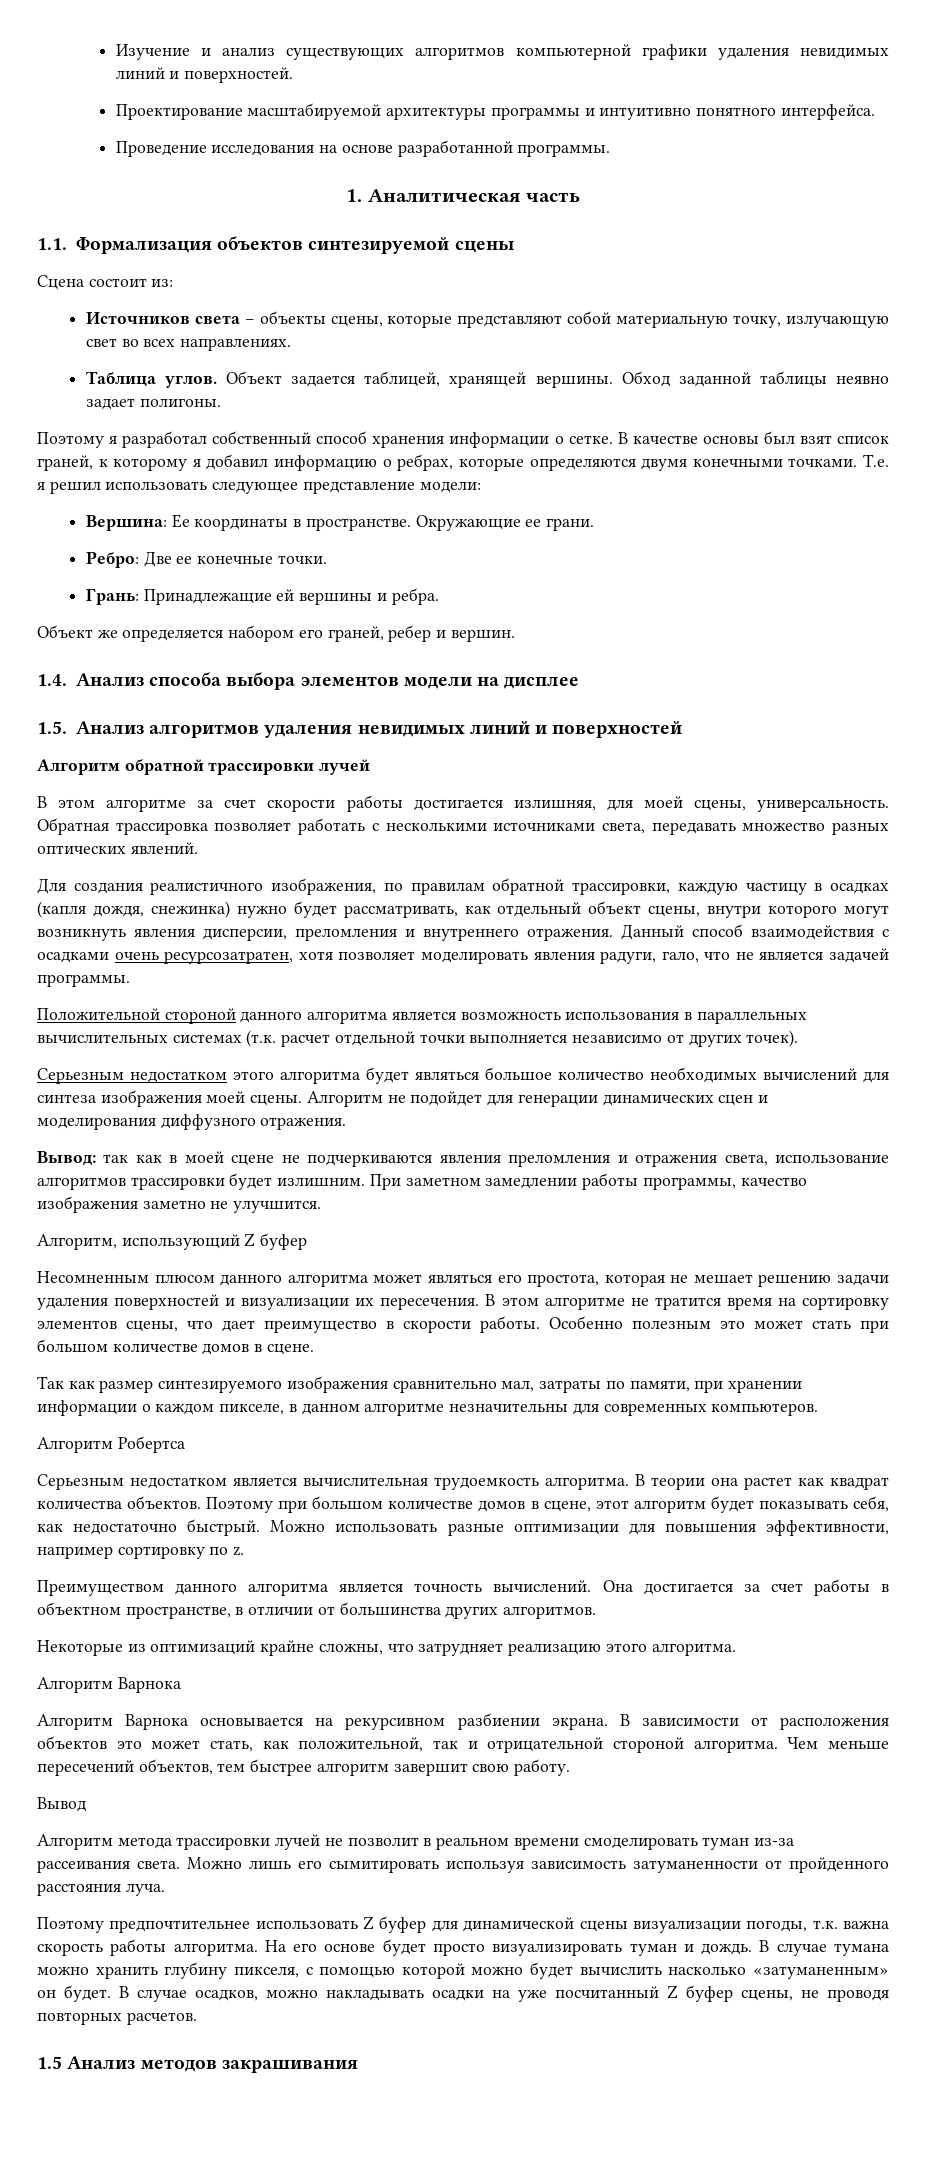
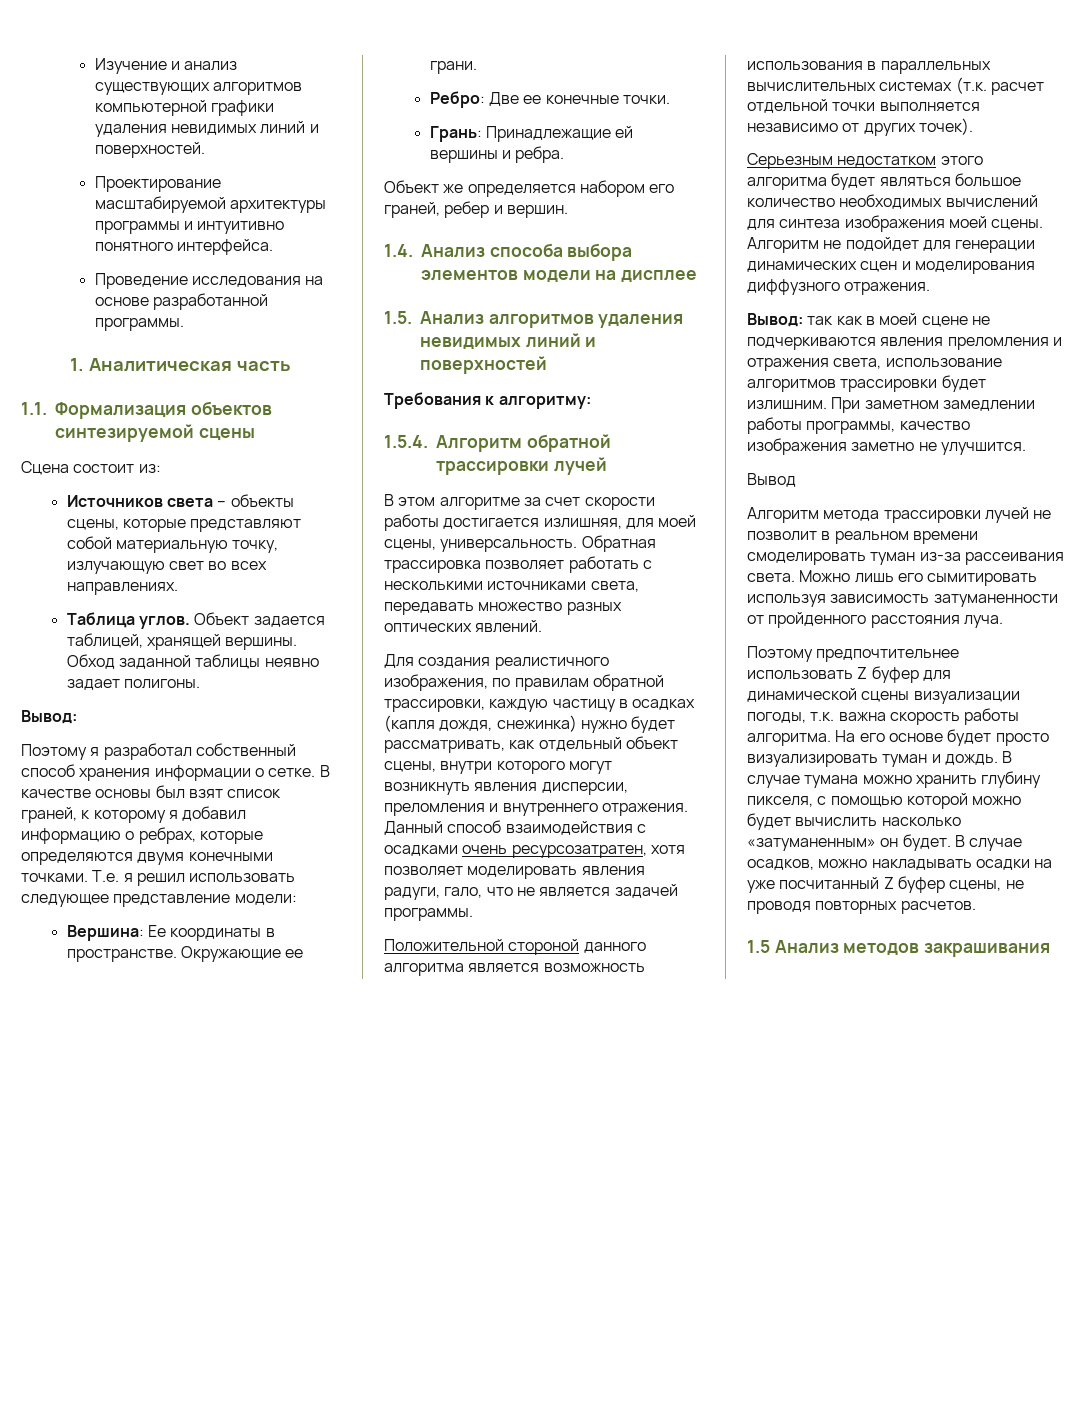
  Обход заданной таблицы неявно задает полигоны.
+ Вывод:
- Алгоритм обратной трассировки лучей
+ Требования к алгоритму:
+ 1.5.4. Алгоритм обратной трассировки лучей
- Алгоритм, использующий Z буфер
- Несомненным плюсом данного алгоритма может являться его простота, которая не мешает решению задачи удаления поверхностей и визуализации их пересечения. В этом алгоритме не тратится время на сортировку элементов сцены, что дает преимущество в скорости работы. Особенно полезным это может стать при большом количестве домов в сцене.
- Так как размер синтезируемого изображения сравнительно мал, затраты по памяти, при хранении информации о каждом пикселе, в данном алгоритме незначительны для современных компьютеров.
- Алгоритм Робертса
- Серьезным недостатком является вычислительная трудоемкость алгоритма. В теории она растет как квадрат количества объектов. Поэтому при большом количестве домов в сцене, этот алгоритм будет показывать себя, как недостаточно быстрый. Можно использовать разные оптимизации для повышения эффективности, например сортировку по z.
- Преимуществом данного алгоритма является точность вычислений. Она достигается за счет работы в объектном пространстве, в отличии от большинства других алгоритмов.
- Некоторые из оптимизаций крайне сложны, что затрудняет реализацию этого алгоритма.
- Алгоритм Варнока
- Алгоритм Варнока основывается на рекурсивном разбиении экрана. В зависимости от расположения объектов это может стать, как положительной, так и отрицательной стороной алгоритма. Чем меньше пересечений объектов, тем быстрее алгоритм завершит свою работу.

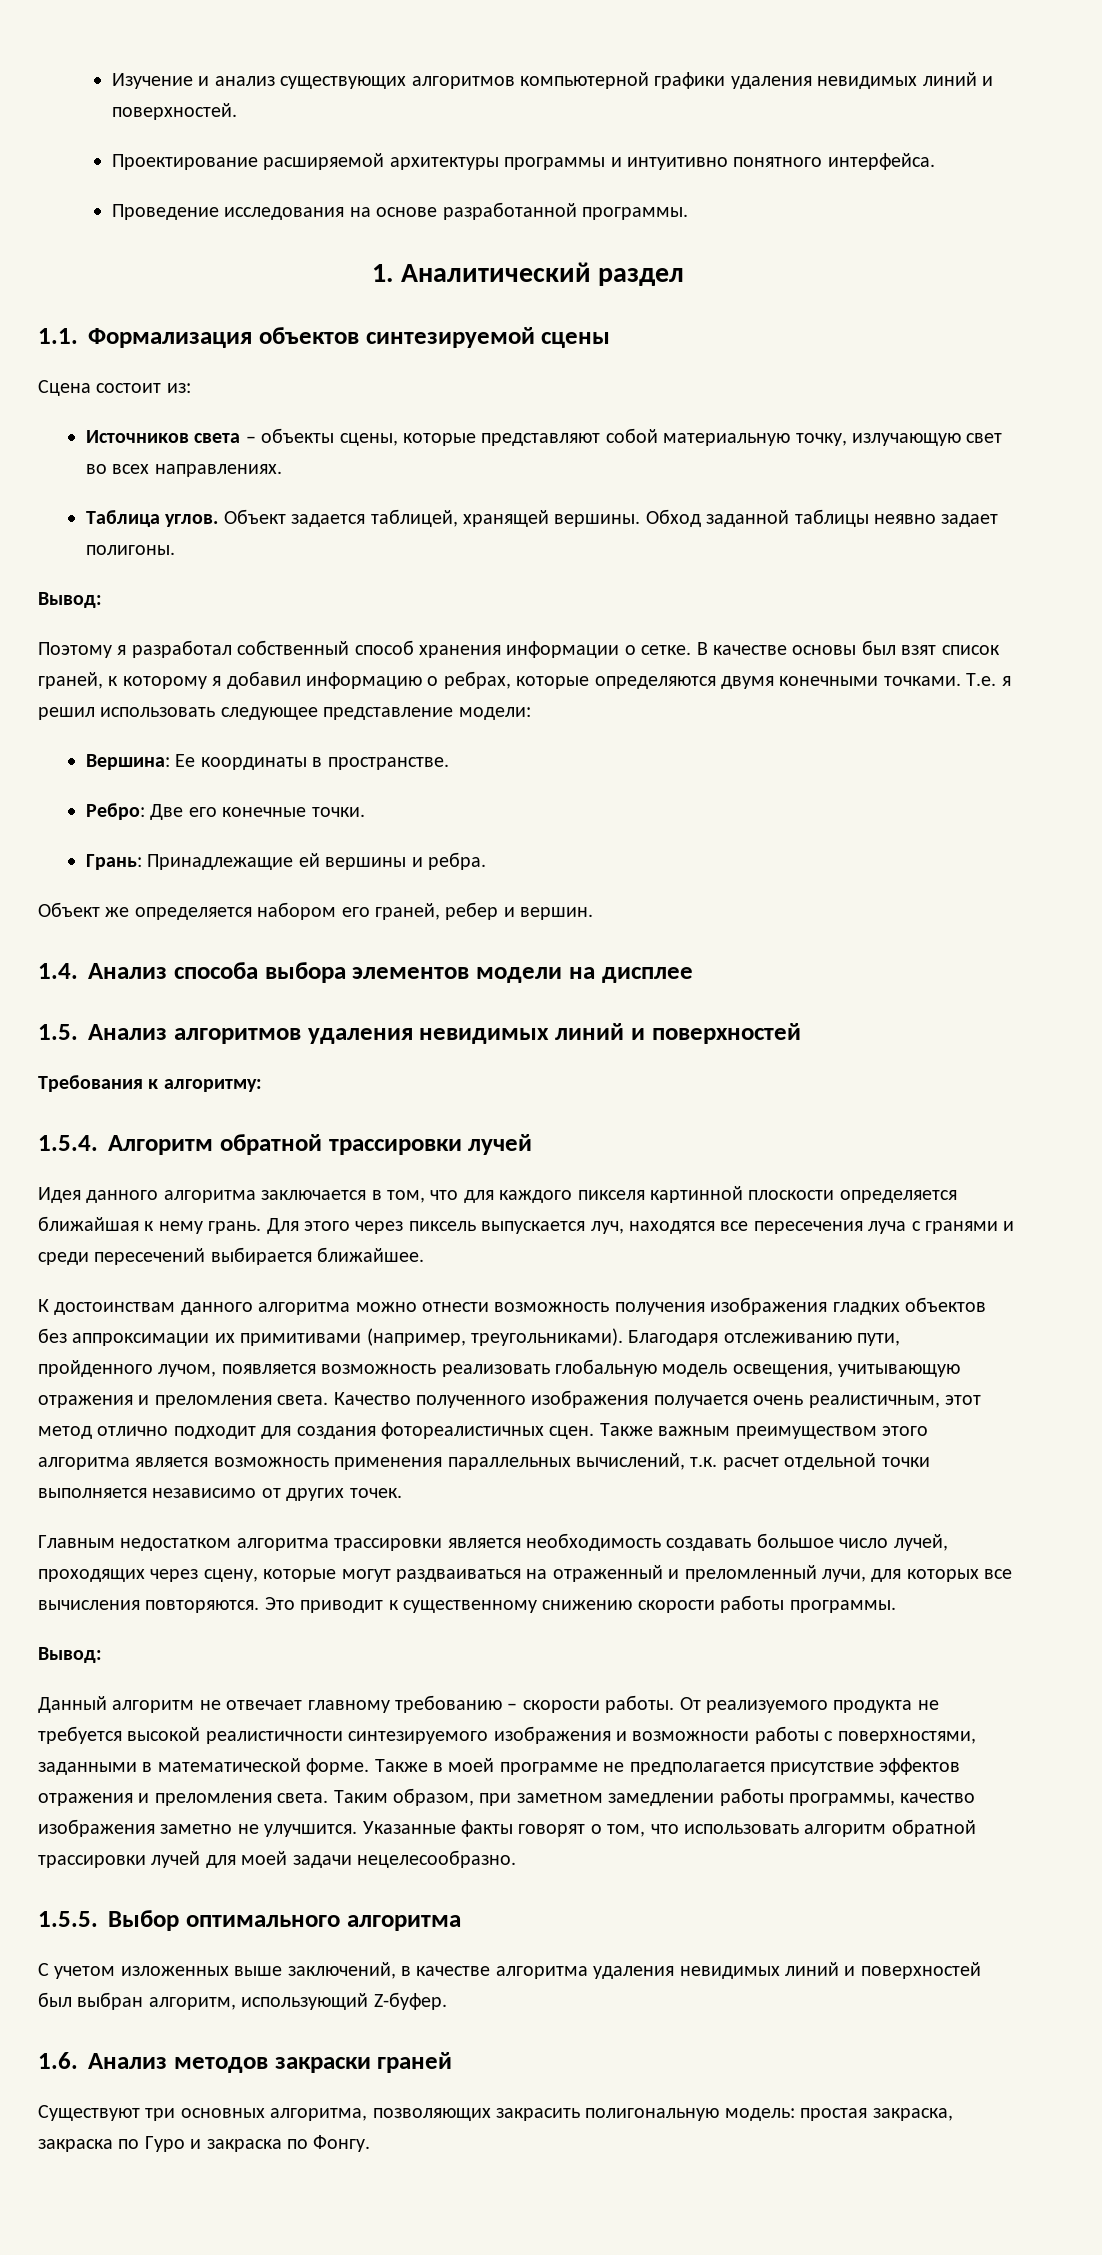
- Проектирование масштабируемой архитектуры программы и интуитивно понятного интерфейса.
+ Проектирование расширяемой архитектуры программы и интуитивно понятного интерфейса.
- 1. Аналитическая часть
+ 1. Аналитический раздел
- Окружающие ее грани.
- Ребро: Две ее конечные точки.
+ Ребро: Две его конечные точки.
- В этом алгоритме за счет скорости работы достигается излишняя, для моей сцены, универсальность. Обратная трассировка позволяет работать с несколькими источниками света, передавать множество разных оптических явлений.
- Для создания реалистичного изображения, по правилам обратной трассировки, каждую частицу в осадках (капля дождя, снежинка) нужно будет рассматривать, как отдельный объект сцены, внутри которого могут возникнуть явления дисперсии, преломления и внутреннего отражения. Данный способ взаимодействия с осадками очень ресурсозатратен, хотя позволяет моделировать явления радуги, гало, что не является задачей программы.
- Положительной стороной данного алгоритма является возможность использования в параллельных вычислительных системах (т.к. расчет отдельной точки выполняется независимо от других точек).
- Серьезным недостатком этого алгоритма будет являться большое количество необходимых вычислений для синтеза изображения моей сцены. Алгоритм не подойдет для генерации динамических сцен и моделирования диффузного отражения.
- Вывод: так как в моей сцене не подчеркиваются явления преломления и отражения света, использование алгоритмов трассировки будет излишним. При заметном замедлении работы программы, качество изображения заметно не улучшится.
- Вывод
- Алгоритм метода трассировки лучей не позволит в реальном времени смоделировать туман из-за рассеивания света. Можно лишь его сымитировать используя зависимость затуманенности от пройденного расстояния луча.
- Поэтому предпочтительнее использовать Z буфер для динамической сцены визуализации погоды, т.к. важна скорость работы алгоритма. На его основе будет просто визуализировать туман и дождь. В случае тумана можно хранить глубину пикселя, с помощью которой можно будет вычислить насколько «затуманенным» он будет. В случае осадков, можно накладывать осадки на уже посчитанный Z буфер сцены, не проводя повторных расчетов.
- 1.5 Анализ методов закрашивания
+ Идея данного алгоритма заключается в том, что для каждого пикселя картинной плоскости определяется ближайшая к нему грань. Для этого через пиксель выпускается луч, находятся все пересечения луча с гранями и среди пересечений выбирается ближайшее.
+ К достоинствам данного алгоритма можно отнести возможность получения изображения гладких объектов без аппроксимации их примитивами (например, треугольниками). Благодаря отслеживанию пути, пройденного лучом, появляется возможность реализовать глобальную модель освещения, учитывающую отражения и преломления света. Качество полученного изображения получается очень реалистичным, этот метод отлично подходит для создания фотореалистичных сцен. Также важным преимуществом этого алгоритма является возможность применения параллельных вычислений, т.к. расчет отдельной точки выполняется независимо от других точек.
+ Главным недостатком алгоритма трассировки является необходимость создавать большое число лучей, проходящих через сцену, которые могут раздваиваться на отраженный и преломленный лучи, для которых все вычисления повторяются. Это приводит к существенному снижению скорости работы программы.
+ Вывод:
+ Данный алгоритм не отвечает главному требованию – скорости работы. От реализуемого продукта не требуется высокой реалистичности синтезируемого изображения и возможности работы с поверхностями, заданными в математической форме. Также в моей программе не предполагается присутствие эффектов отражения и преломления света. Таким образом, при заметном замедлении работы программы, качество изображения заметно не улучшится. Указанные факты говорят о том, что использовать алгоритм обратной трассировки лучей для моей задачи нецелесообразно.
+ 1.5.5. Выбор оптимального алгоритма
+ С учетом изложенных выше заключений, в качестве алгоритма удаления невидимых линий и поверхностей был выбран алгоритм, использующий Z-буфер.
+ 1.6. Анализ методов закраски граней
+ Существуют три основных алгоритма, позволяющих закрасить полигональную модель: простая закраска, закраска по Гуро и закраска по Фонгу.

